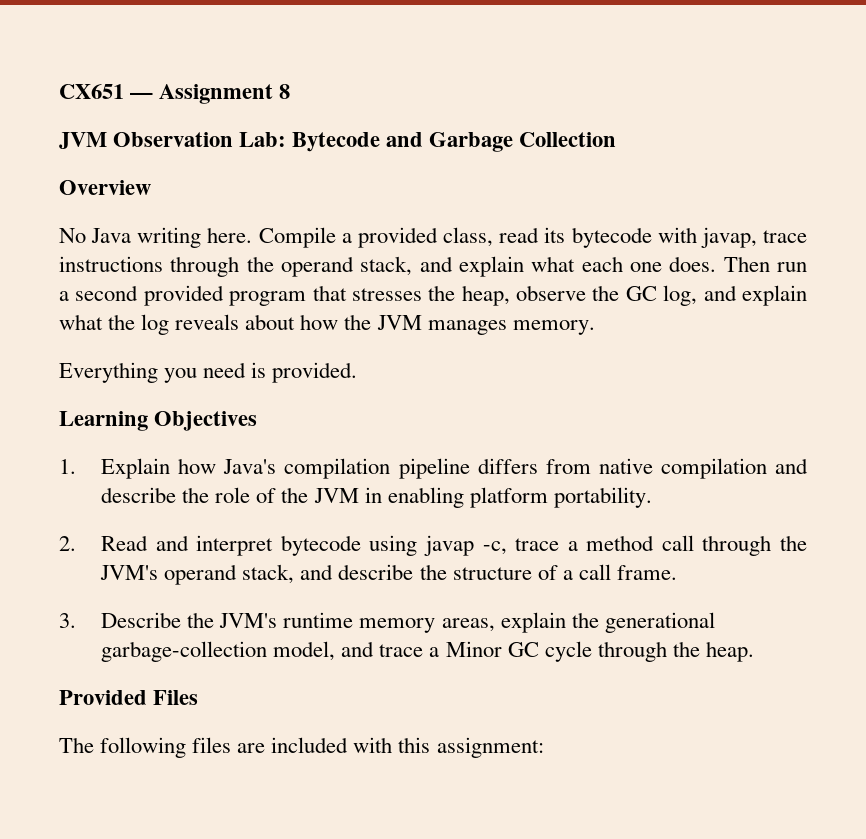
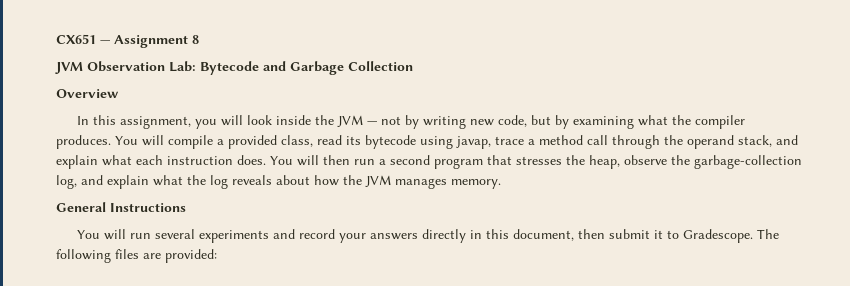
- No Java writing here. Compile a provided class, read its bytecode with javap, trace instructions through the operand stack, and explain what each one does. Then run a second provided program that stresses the heap, observe the GC log, and explain what the log reveals about how the JVM manages memory.
+ In this assignment, you will look inside the JVM — not by writing new code, but by examining what the compiler produces. You will compile a provided class, read its bytecode using javap, trace a method call through the operand stack, and explain what each instruction does. You will then run a second program that stresses the heap, observe the garbage-collection log, and explain what the log reveals about how the JVM manages memory.
- Everything you need is provided.
- Learning Objectives
- 1. Explain how Java's compilation pipeline differs from native compilation and describe the role of the JVM in enabling platform portability.
- 2. Read and interpret bytecode using javap -c, trace a method call through the JVM's operand stack, and describe the structure of a call frame.
- 3. Describe the JVM's runtime memory areas, explain the generational garbage-collection model, and trace a Minor GC cycle through the heap.
- Provided Files
- The following files are included with this assignment:
+ General Instructions
+ You will run several experiments and record your answers directly in this document, then submit it to Gradescope. The following files are provided:

